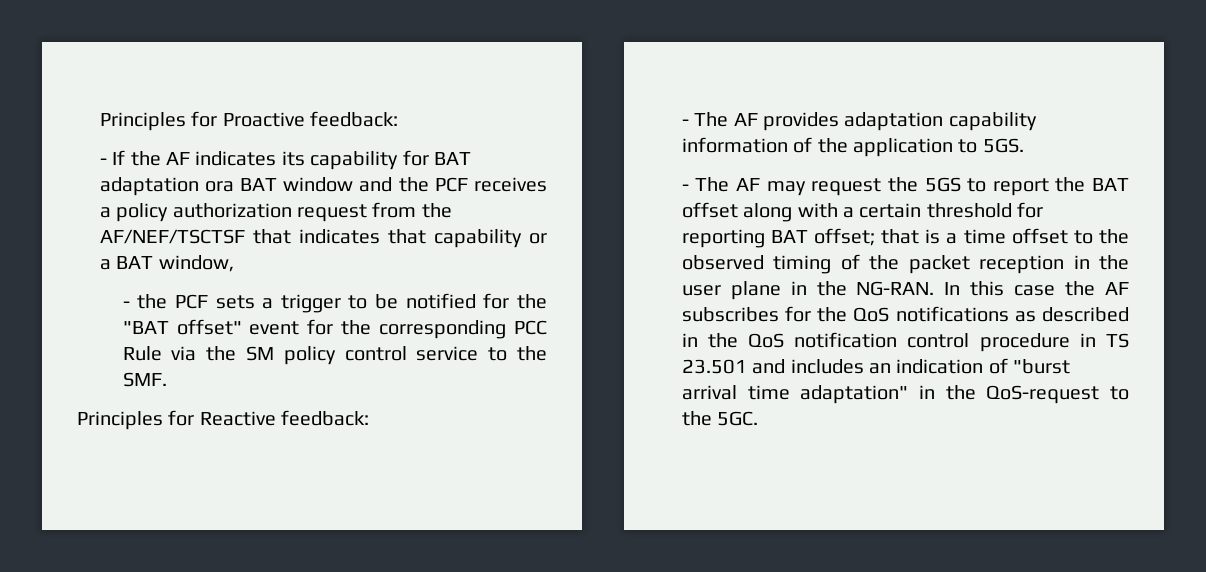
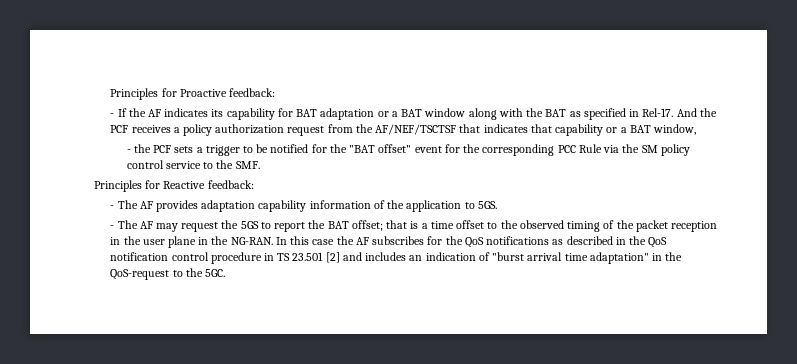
- - If the AF indicates its capability for BAT adaptation ora BAT window and the PCF receives a policy authorization request from the AF/NEF/TSCTSF that indicates that capability or a BAT window,
+ - If the AF indicates its capability for BAT adaptation or a BAT window along with the BAT as specified in Rel-17. And the PCF receives a policy authorization request from the AF/NEF/TSCTSF that indicates that capability or a BAT window,
- - The AF may request the 5GS to report the BAT offset along with a certain threshold for reporting BAT offset; that is a time offset to the observed timing of the packet reception in the user plane in the NG-RAN.
+ - The AF may request the 5GS to report the BAT offset; that is a time offset to the observed timing of the packet reception in the user plane in the NG-RAN.
- In this case the AF subscribes for the QoS notifications as described in the QoS notification control procedure in TS 23.501 and includes an indication of "burst arrival time adaptation" in the QoS-request to the 5GC.
+ In this case the AF subscribes for the QoS notifications as described in the QoS notification control procedure in TS 23.501 [2] and includes an indication of "burst arrival time adaptation" in the QoS-request to the 5GC.

